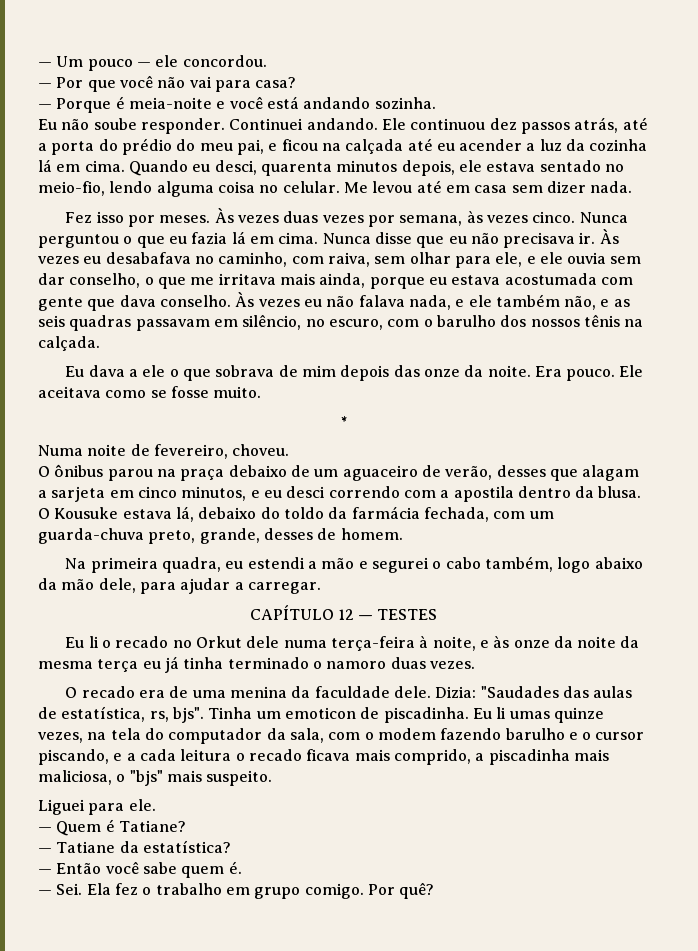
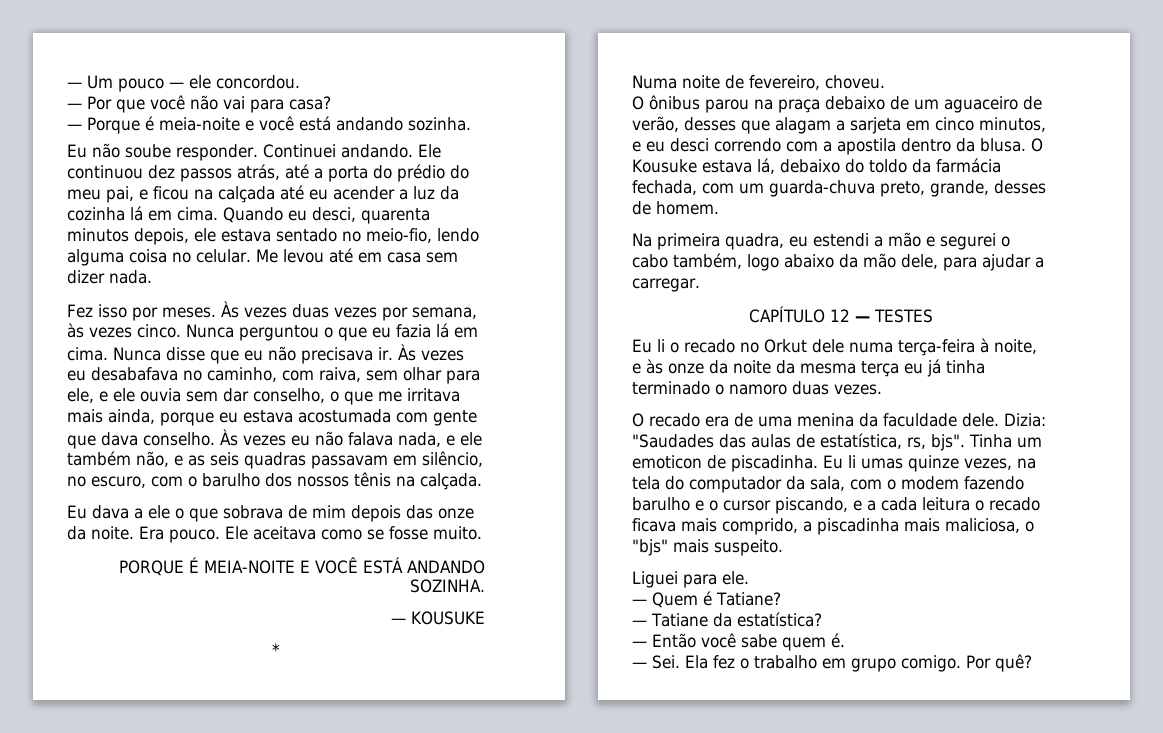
+ PORQUE É MEIA-NOITE E VOCÊ ESTÁ ANDANDO SOZINHA.
+ — KOUSUKE

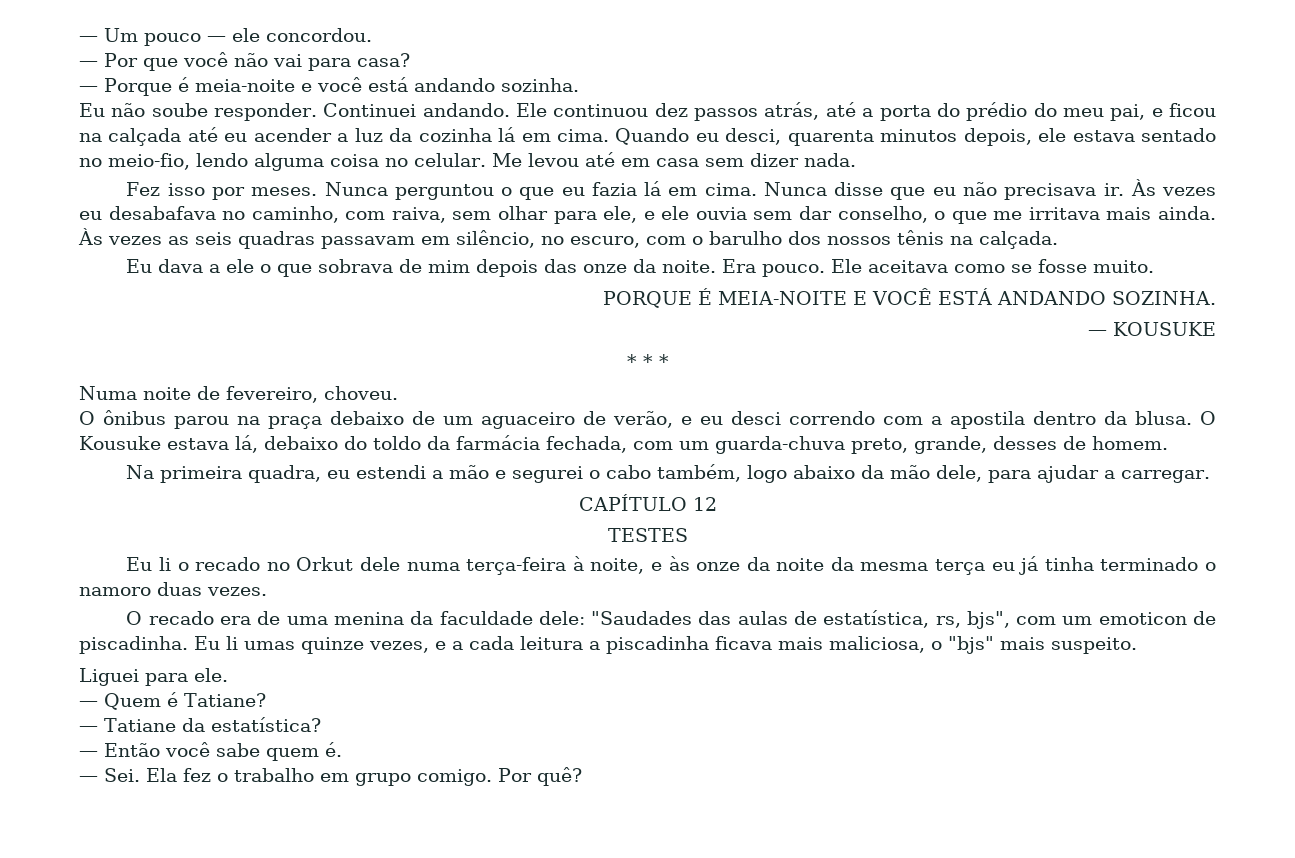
- Às vezes duas vezes por semana, às vezes cinco.
- Às vezes eu desabafava no caminho, com raiva, sem olhar para ele, e ele ouvia sem dar conselho, o que me irritava mais ainda, porque eu estava acostumada com gente que dava conselho. Às vezes eu não falava nada, e ele também não, e as seis quadras passavam em silêncio, no escuro, com o barulho dos nossos tênis na calçada.
+ Às vezes eu desabafava no caminho, com raiva, sem olhar para ele, e ele ouvia sem dar conselho, o que me irritava mais ainda. Às vezes as seis quadras passavam em silêncio, no escuro, com o barulho dos nossos tênis na calçada.
- *
+ * * *
- O ônibus parou na praça debaixo de um aguaceiro de verão, desses que alagam a sarjeta em cinco minutos, e eu desci correndo com a apostila dentro da blusa.
+ O ônibus parou na praça debaixo de um aguaceiro de verão, e eu desci correndo com a apostila dentro da blusa.
- CAPÍTULO 12 — TESTES
+ CAPÍTULO 12
+ TESTES
- O recado era de uma menina da faculdade dele. Dizia: "Saudades das aulas de estatística, rs, bjs". Tinha um emoticon de piscadinha.
+ O recado era de uma menina da faculdade dele: "Saudades das aulas de estatística, rs, bjs", com um emoticon de piscadinha.
- Eu li umas quinze vezes, na tela do computador da sala, com o modem fazendo barulho e o cursor piscando, e a cada leitura o recado ficava mais comprido, a piscadinha mais maliciosa, o "bjs" mais suspeito.
+ Eu li umas quinze vezes, e a cada leitura a piscadinha ficava mais maliciosa, o "bjs" mais suspeito.

